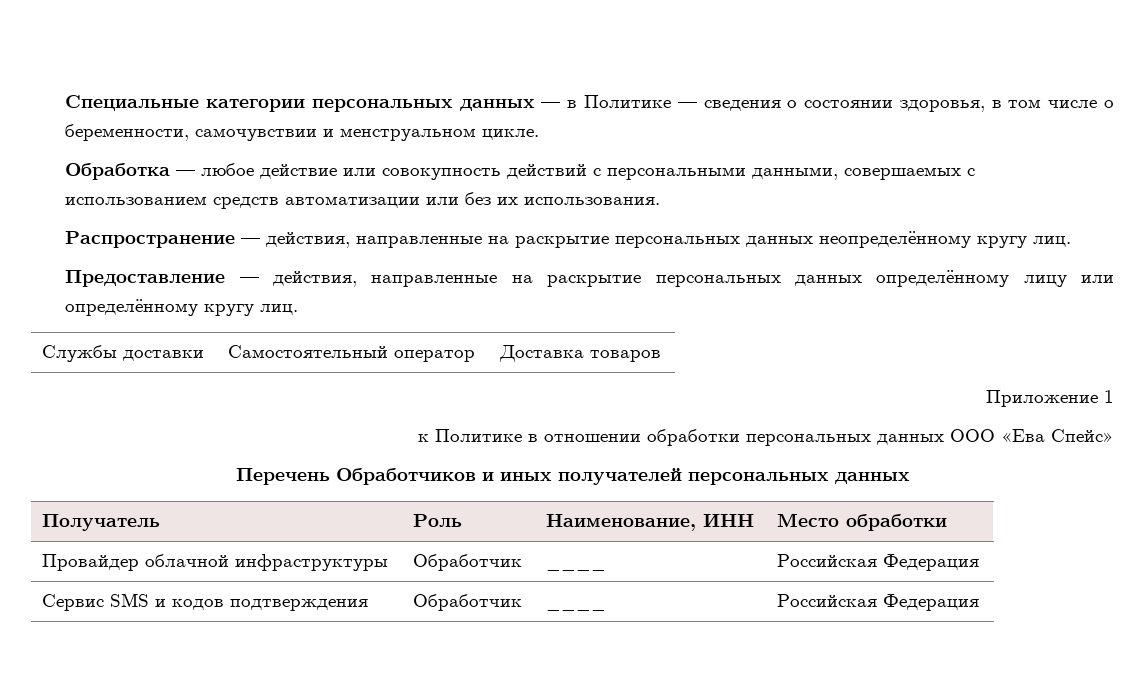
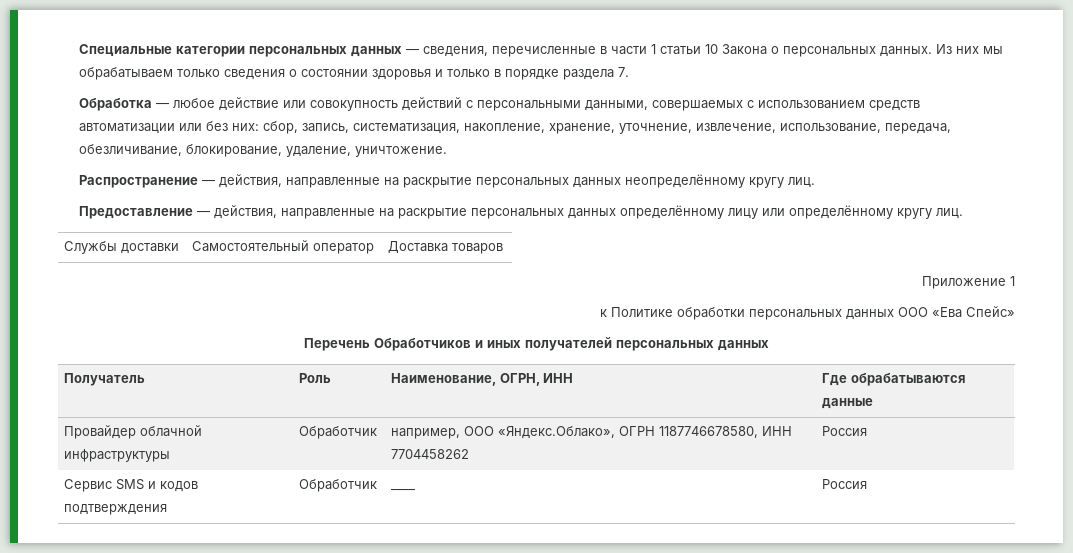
- Специальные категории персональных данных — в Политике — сведения о состоянии здоровья, в том числе о беременности, самочувствии и менструальном цикле.
+ Специальные категории персональных данных — сведения, перечисленные в части 1 статьи 10 Закона о персональных данных. Из них мы обрабатываем только сведения о состоянии здоровья и только в порядке раздела 7.
- Обработка — любое действие или совокупность действий с персональными данными, совершаемых с использованием средств автоматизации или без их использования.
+ Обработка — любое действие или совокупность действий с персональными данными, совершаемых с использованием средств автоматизации или без них: сбор, запись, систематизация, накопление, хранение, уточнение, извлечение, использование, передача, обезличивание, блокирование, удаление, уничтожение.
- к Политике в отношении обработки персональных данных ООО «Ева Спейс»
+ к Политике обработки персональных данных ООО «Ева Спейс»
- Получатель | Роль | Наименование, ИНН | Место обработки
+ Получатель | Роль | Наименование, ОГРН, ИНН | Где обрабатываются данные
- Провайдер облачной инфраструктуры | Обработчик | ____ | Российская Федерация
+ Провайдер облачной инфраструктуры | Обработчик | например, ООО «Яндекс.Облако», ОГРН 1187746678580, ИНН 7704458262 | Россия
- Сервис SMS и кодов подтверждения | Обработчик | ____ | Российская Федерация
+ Сервис SMS и кодов подтверждения | Обработчик | ____ | Россия

